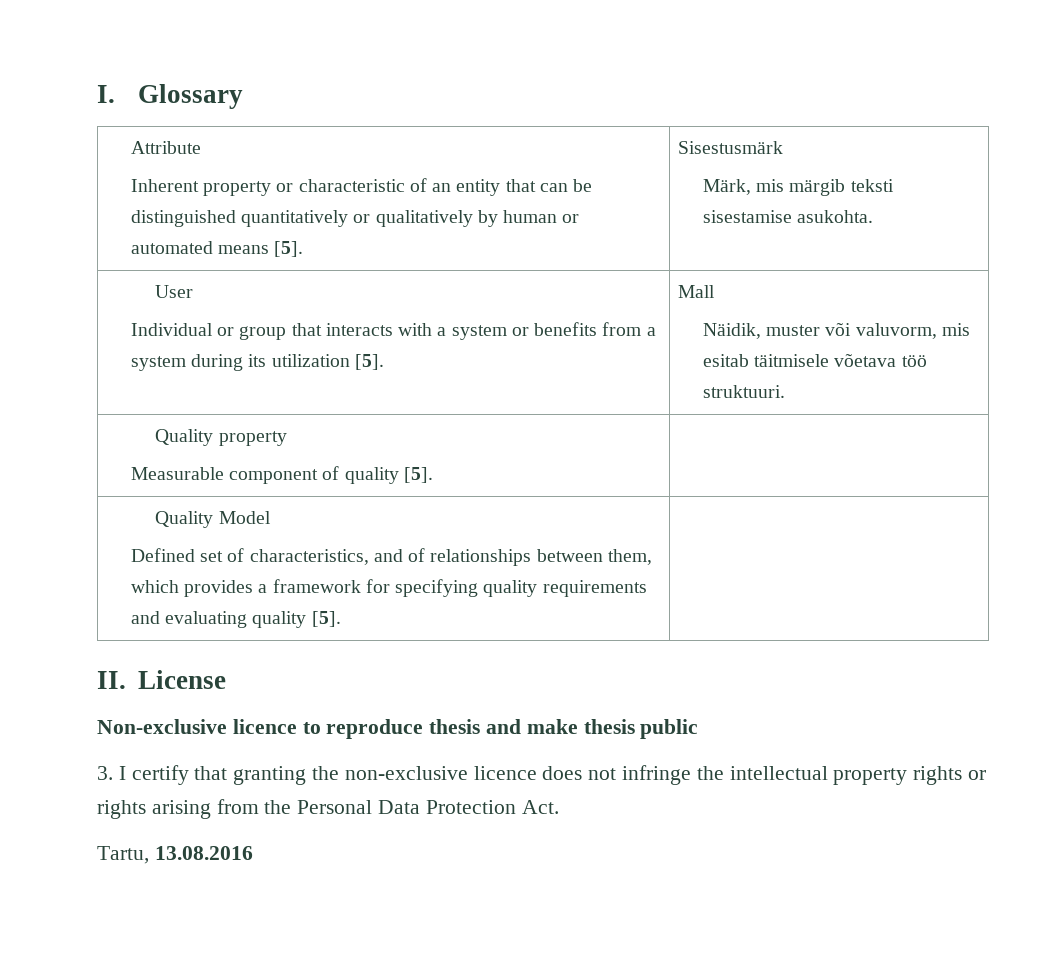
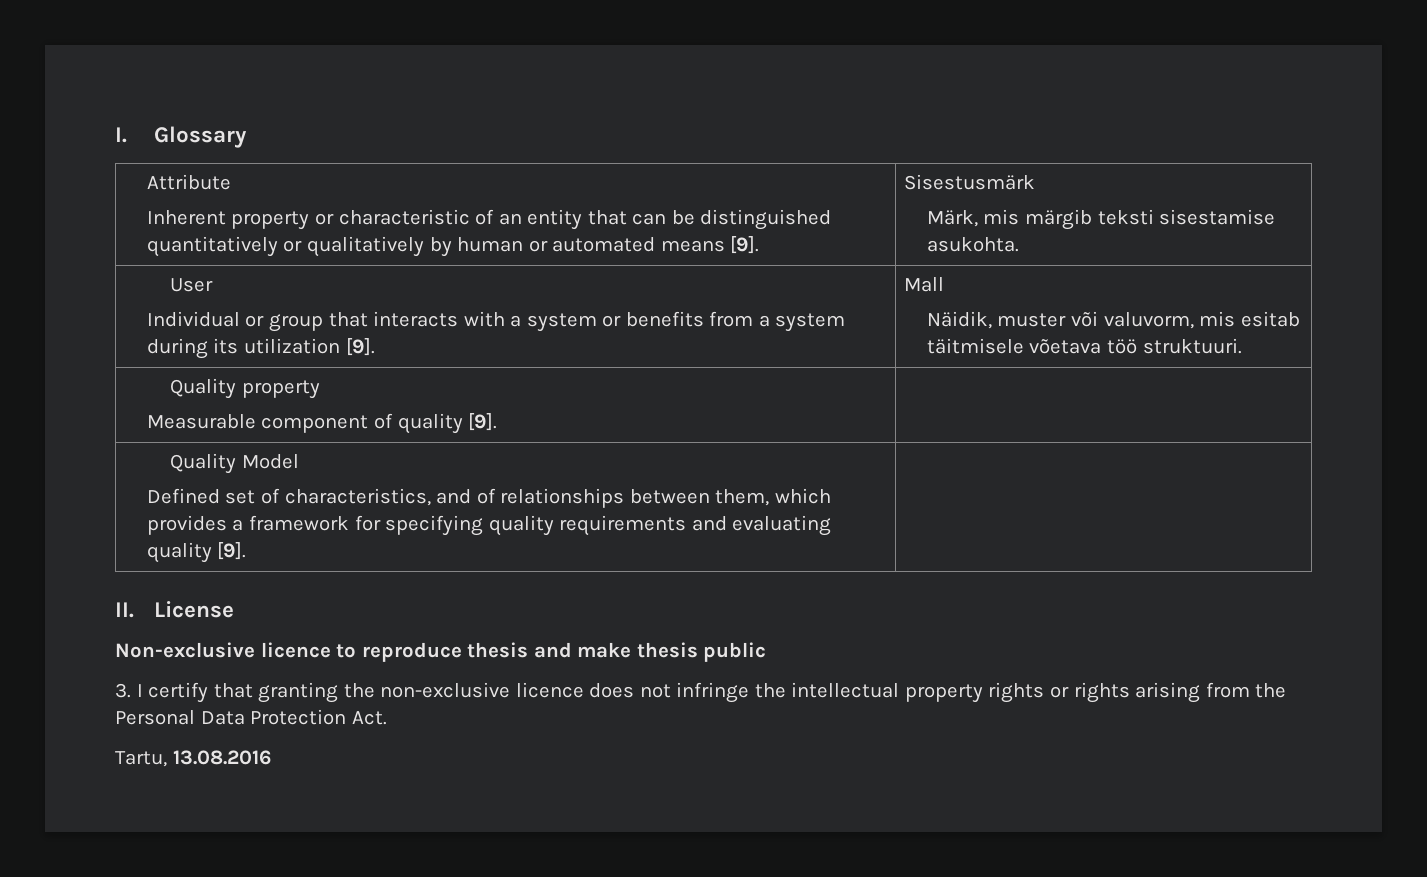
  Attribute
- Inherent property or characteristic of an entity that can be distinguished quantitatively or qualitatively by human or automated means [5]. | Sisestusmärk
+ Inherent property or characteristic of an entity that can be distinguished quantitatively or qualitatively by human or automated means [9]. | Sisestusmärk
  User
- Individual or group that interacts with a system or benefits from a system during its utilization [5]. | Mall
+ Individual or group that interacts with a system or benefits from a system during its utilization [9]. | Mall
  Quality property
- Measurable component of quality [5]. |
+ Measurable component of quality [9]. |
  Quality Model
- Defined set of characteristics, and of relationships between them, which provides a framework for specifying quality requirements and evaluating quality [5]. |
+ Defined set of characteristics, and of relationships between them, which provides a framework for specifying quality requirements and evaluating quality [9]. |

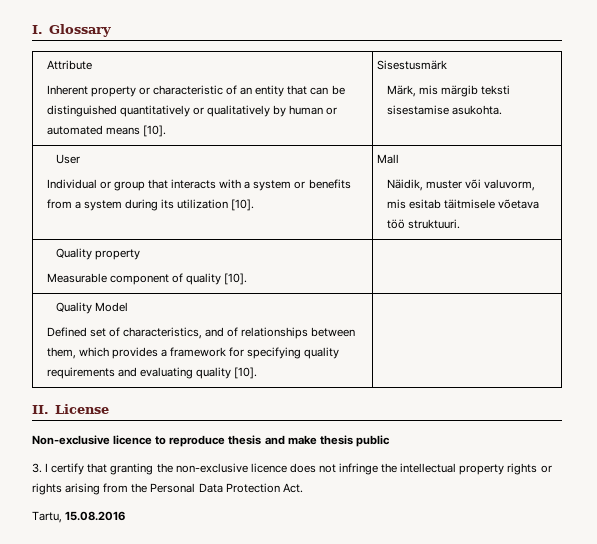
  Attribute
- Inherent property or characteristic of an entity that can be distinguished quantitatively or qualitatively by human or automated means [9]. | Sisestusmärk
+ Inherent property or characteristic of an entity that can be distinguished quantitatively or qualitatively by human or automated means [10]. | Sisestusmärk
  User
- Individual or group that interacts with a system or benefits from a system during its utilization [9]. | Mall
+ Individual or group that interacts with a system or benefits from a system during its utilization [10]. | Mall
  Quality property
- Measurable component of quality [9]. |
+ Measurable component of quality [10]. |
  Quality Model
- Defined set of characteristics, and of relationships between them, which provides a framework for specifying quality requirements and evaluating quality [9]. |
+ Defined set of characteristics, and of relationships between them, which provides a framework for specifying quality requirements and evaluating quality [10]. |
- Tartu, 13.08.2016
+ Tartu, 15.08.2016

